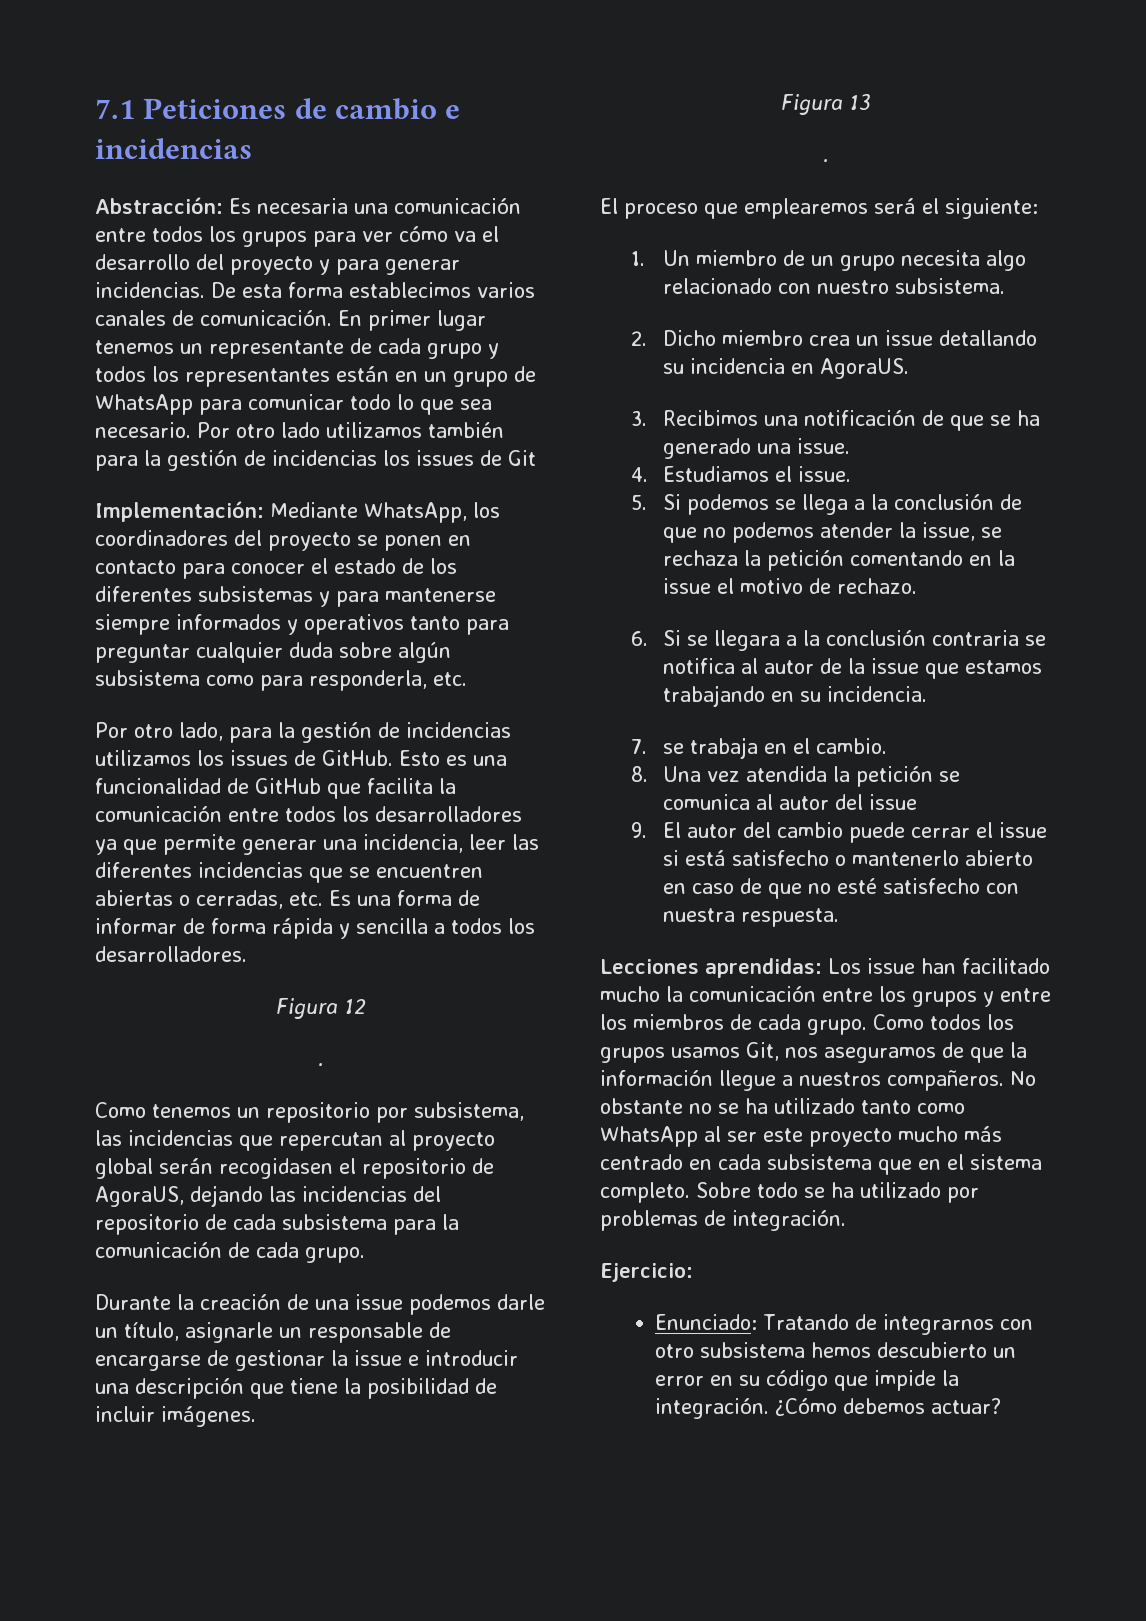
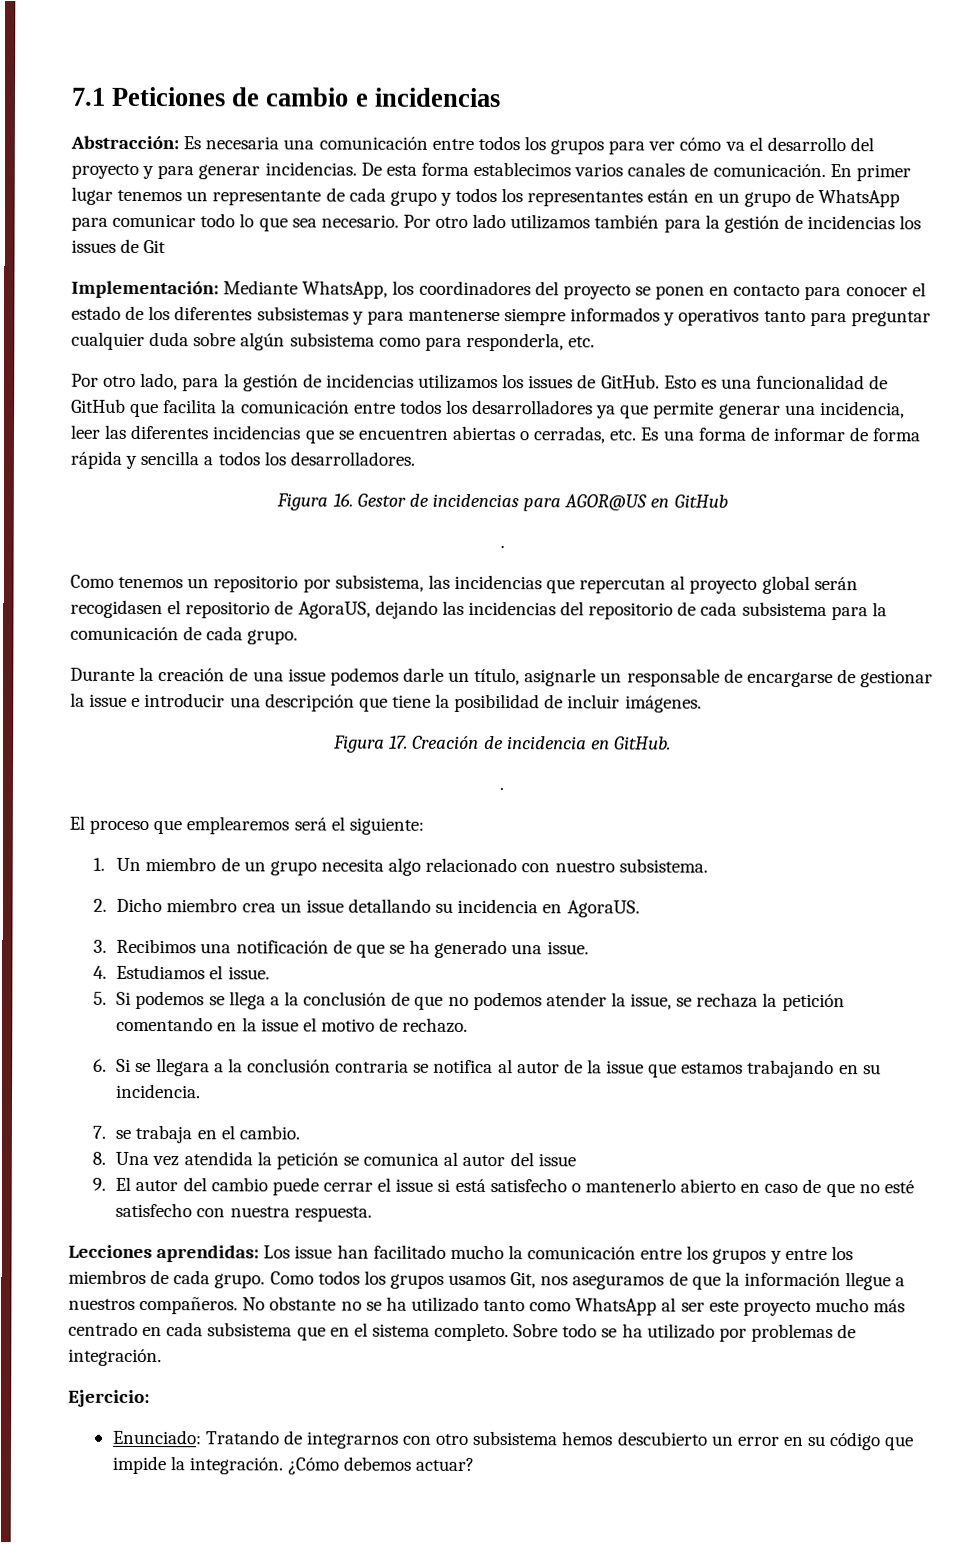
- Figura 12
+ Figura 16. Gestor de incidencias para AGOR@US en GitHub
- Figura 13
+ Figura 17. Creación de incidencia en GitHub.

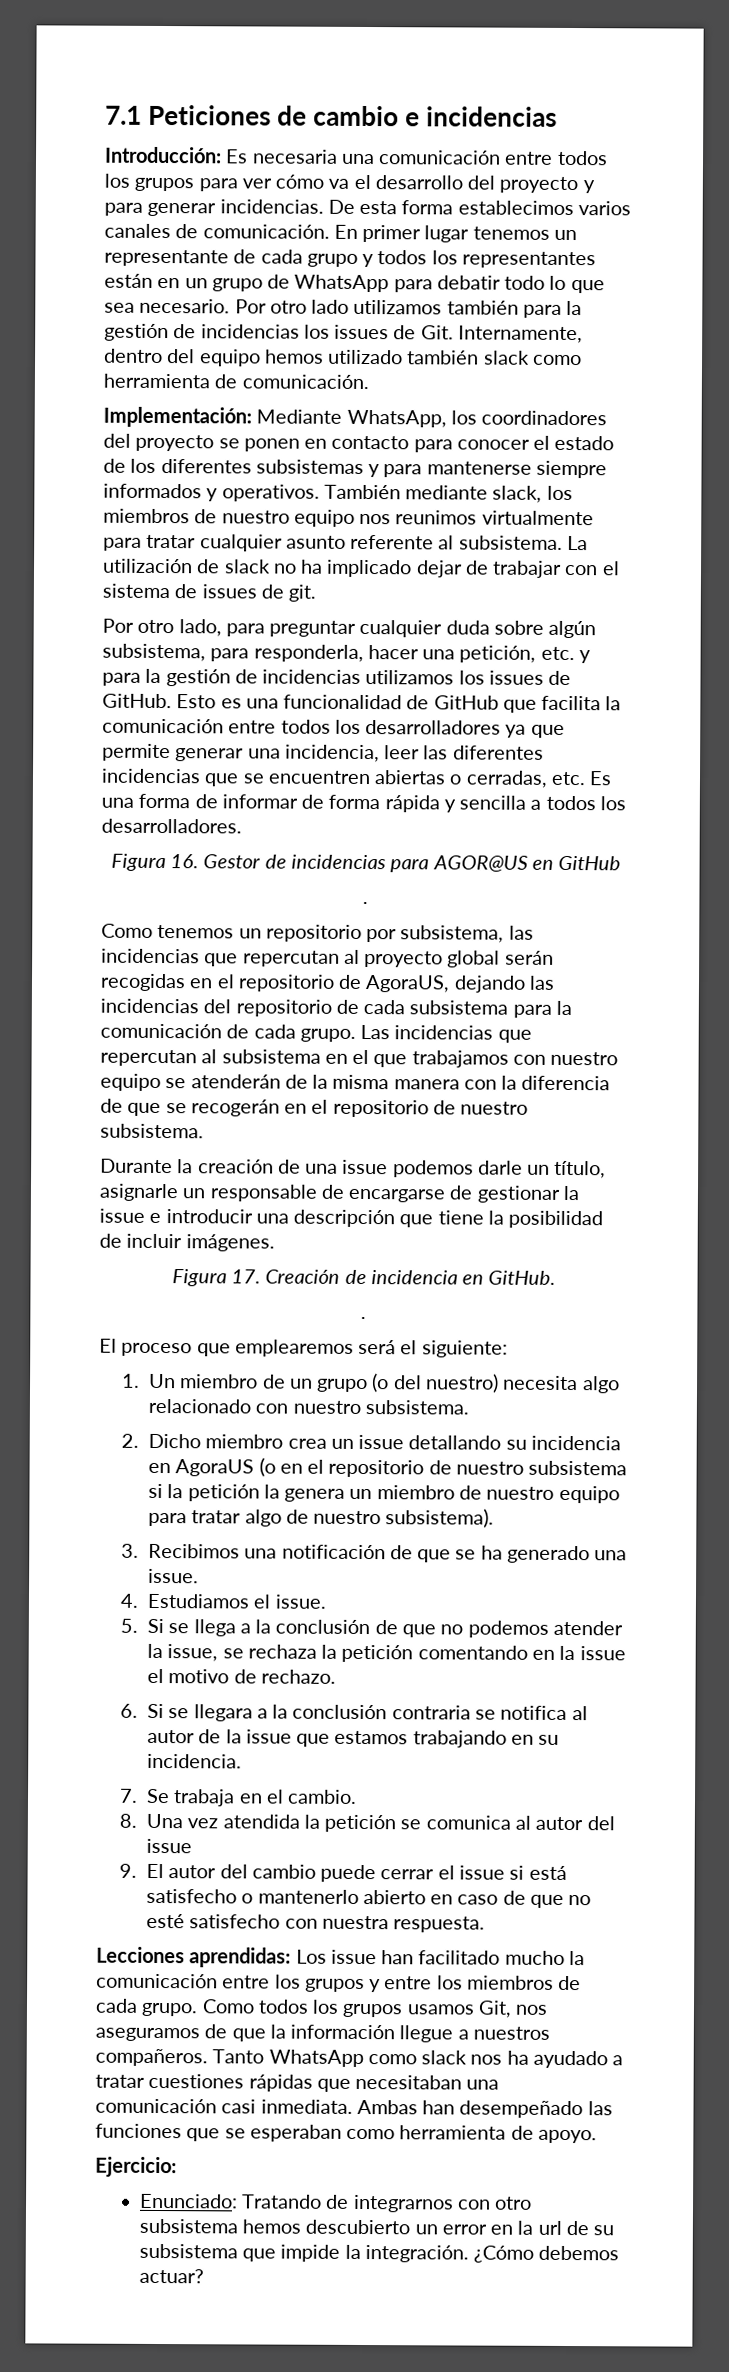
- Abstracción: Es necesaria una comunicación entre todos los grupos para ver cómo va el desarrollo del proyecto y para generar incidencias.
+ Introducción: Es necesaria una comunicación entre todos los grupos para ver cómo va el desarrollo del proyecto y para generar incidencias.
- En primer lugar tenemos un representante de cada grupo y todos los representantes están en un grupo de WhatsApp para comunicar todo lo que sea necesario.
+ En primer lugar tenemos un representante de cada grupo y todos los representantes están en un grupo de WhatsApp para debatir todo lo que sea necesario.
- Por otro lado utilizamos también para la gestión de incidencias los issues de Git
+ Por otro lado utilizamos también para la gestión de incidencias los issues de Git. Internamente, dentro del equipo hemos utilizado también slack como herramienta de comunicación.
- Implementación: Mediante WhatsApp, los coordinadores del proyecto se ponen en contacto para conocer el estado de los diferentes subsistemas y para mantenerse siempre informados y operativos tanto para preguntar cualquier duda sobre algún subsistema como para responderla, etc.
- Por otro lado, para la gestión de incidencias utilizamos los issues de GitHub.
+ Implementación: Mediante WhatsApp, los coordinadores del proyecto se ponen en contacto para conocer el estado de los diferentes subsistemas y para mantenerse siempre informados y operativos. También mediante slack, los miembros de nuestro equipo nos reunimos virtualmente para tratar cualquier asunto referente al subsistema. La utilización de slack no ha implicado dejar de trabajar con el sistema de issues de git.
+ Por otro lado, para preguntar cualquier duda sobre algún subsistema, para responderla, hacer una petición, etc. y para la gestión de incidencias utilizamos los issues de GitHub.
- Como tenemos un repositorio por subsistema, las incidencias que repercutan al proyecto global serán recogidasen el repositorio de AgoraUS, dejando las incidencias del repositorio de cada subsistema para la comunicación de cada grupo.
+ Como tenemos un repositorio por subsistema, las incidencias que repercutan al proyecto global serán recogidas en el repositorio de AgoraUS, dejando las incidencias del repositorio de cada subsistema para la comunicación de cada grupo. Las incidencias que repercutan al subsistema en el que trabajamos con nuestro equipo se atenderán de la misma manera con la diferencia de que se recogerán en el repositorio de nuestro subsistema.
- 1. Un miembro de un grupo necesita algo relacionado con nuestro subsistema.
+ 1. Un miembro de un grupo (o del nuestro) necesita algo relacionado con nuestro subsistema.
- 2. Dicho miembro crea un issue detallando su incidencia en AgoraUS.
+ 2. Dicho miembro crea un issue detallando su incidencia en AgoraUS (o en el repositorio de nuestro subsistema si la petición la genera un miembro de nuestro equipo para tratar algo de nuestro subsistema).
- 5. Si podemos se llega a la conclusión de que no podemos atender la issue, se rechaza la petición comentando en la issue el motivo de rechazo.
+ 5. Si se llega a la conclusión de que no podemos atender la issue, se rechaza la petición comentando en la issue el motivo de rechazo.
- 7. se trabaja en el cambio.
+ 7. Se trabaja en el cambio.
- No obstante no se ha utilizado tanto como WhatsApp al ser este proyecto mucho más centrado en cada subsistema que en el sistema completo. Sobre todo se ha utilizado por problemas de integración.
+ Tanto WhatsApp como slack nos ha ayudado a tratar cuestiones rápidas que necesitaban una comunicación casi inmediata. Ambas han desempeñado las funciones que se esperaban como herramienta de apoyo.
- Enunciado: Tratando de integrarnos con otro subsistema hemos descubierto un error en su código que impide la integración.
+ Enunciado: Tratando de integrarnos con otro subsistema hemos descubierto un error en la url de su subsistema que impide la integración.

